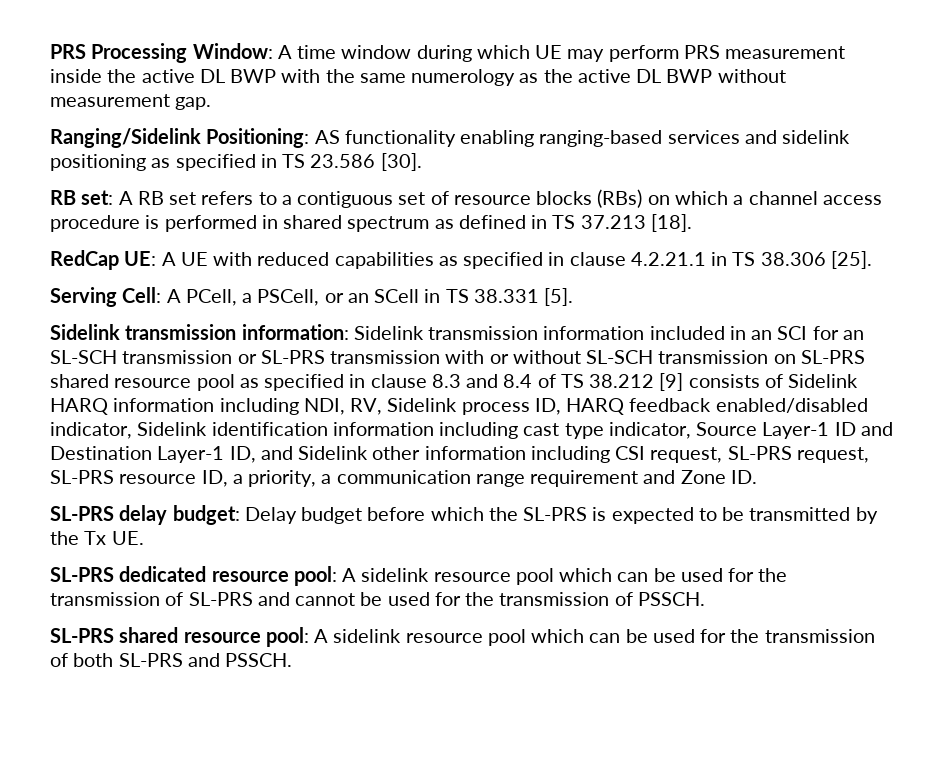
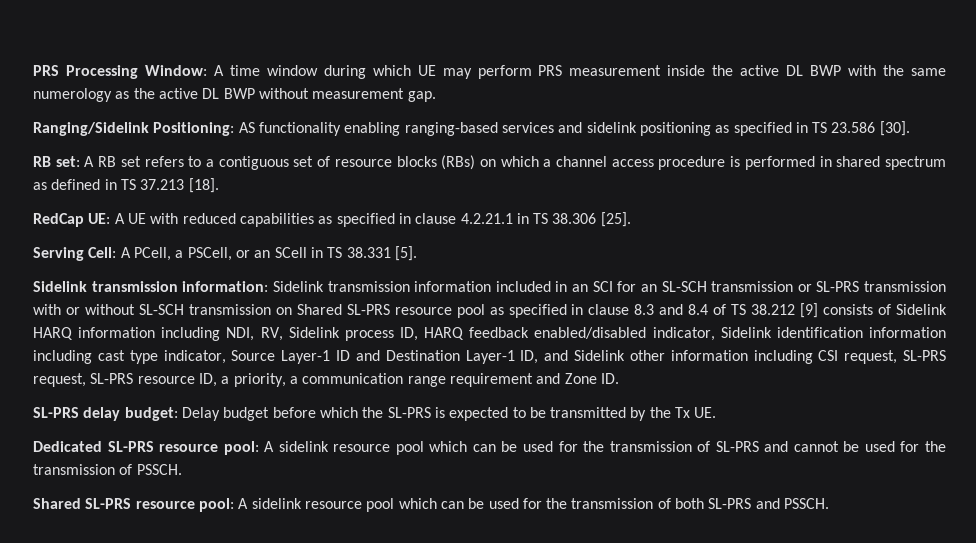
- Sidelink transmission information included in an SCI for an SL-SCH transmission or SL-PRS transmission with or without SL-SCH transmission on SL-PRS shared resource pool as specified in clause 8.3 and 8.4 of TS 38.212 [9] consists of Sidelink HARQ information including NDI, RV, Sidelink process ID, HARQ feedback enabled/disabled indicator, Sidelink identification information including cast type indicator, Source Layer-1 ID and Destination Layer-1 ID, and Sidelink other information including CSI request, SL-PRS request, SL-PRS resource ID, a priority, a communication range requirement and Zone ID.
+ Sidelink transmission information included in an SCI for an SL-SCH transmission or SL-PRS transmission with or without SL-SCH transmission on Shared SL-PRS resource pool as specified in clause 8.3 and 8.4 of TS 38.212 [9] consists of Sidelink HARQ information including NDI, RV, Sidelink process ID, HARQ feedback enabled/disabled indicator, Sidelink identification information including cast type indicator, Source Layer-1 ID and Destination Layer-1 ID, and Sidelink other information including CSI request, SL-PRS request, SL-PRS resource ID, a priority, a communication range requirement and Zone ID.
- SL-PRS dedicated resource pool: A sidelink resource pool which can be used for the transmission of SL-PRS and cannot be used for the transmission of PSSCH.
+ Dedicated SL-PRS resource pool: A sidelink resource pool which can be used for the transmission of SL-PRS and cannot be used for the transmission of PSSCH.
- SL-PRS shared resource pool: A sidelink resource pool which can be used for the transmission of both SL-PRS and PSSCH.
+ Shared SL-PRS resource pool: A sidelink resource pool which can be used for the transmission of both SL-PRS and PSSCH.

